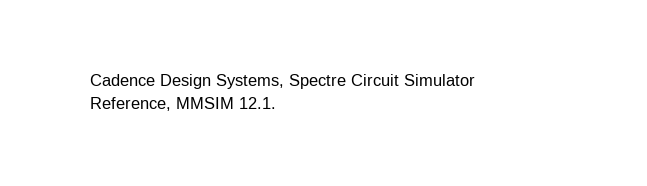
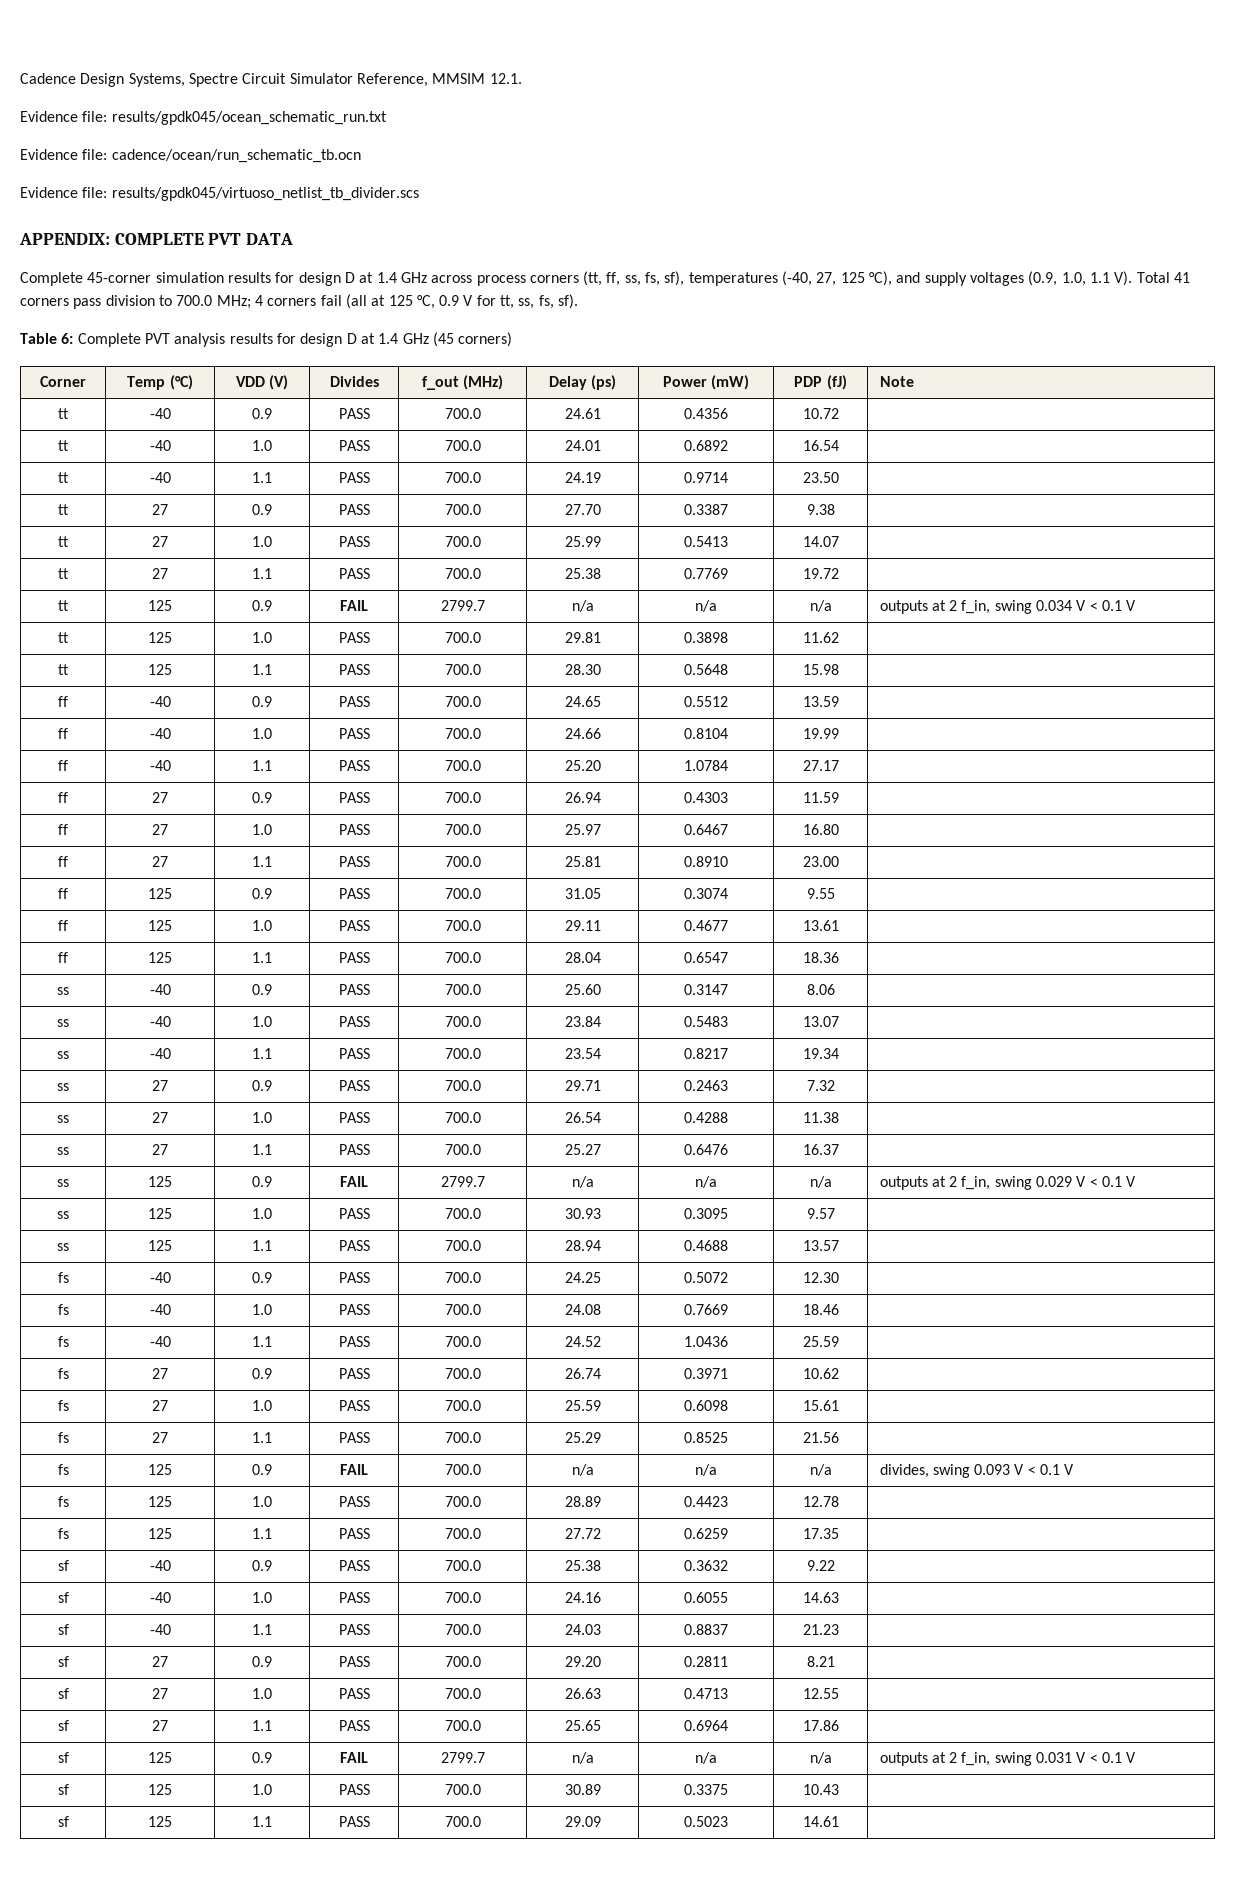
+ Evidence file: results/gpdk045/ocean_schematic_run.txt
+ Evidence file: cadence/ocean/run_schematic_tb.ocn
+ Evidence file: results/gpdk045/virtuoso_netlist_tb_divider.scs
+ APPENDIX: COMPLETE PVT DATA
+ Complete 45-corner simulation results for design D at 1.4 GHz across process corners (tt, ff, ss, fs, sf), temperatures (-40, 27, 125 °C), and supply voltages (0.9, 1.0, 1.1 V). Total 41 corners pass division to 700.0 MHz; 4 corners fail (all at 125 °C, 0.9 V for tt, ss, fs, sf).
+ Table 6: Complete PVT analysis results for design D at 1.4 GHz (45 corners)
+ Corner | Temp (°C) | VDD (V) | Divides | f_out (MHz) | Delay (ps) | Power (mW) | PDP (fJ) | Note
+ tt | -40 | 0.9 | PASS | 700.0 | 24.61 | 0.4356 | 10.72 |
+ tt | -40 | 1.0 | PASS | 700.0 | 24.01 | 0.6892 | 16.54 |
+ tt | -40 | 1.1 | PASS | 700.0 | 24.19 | 0.9714 | 23.50 |
+ tt | 27 | 0.9 | PASS | 700.0 | 27.70 | 0.3387 | 9.38 |
+ tt | 27 | 1.0 | PASS | 700.0 | 25.99 | 0.5413 | 14.07 |
+ tt | 27 | 1.1 | PASS | 700.0 | 25.38 | 0.7769 | 19.72 |
+ tt | 125 | 0.9 | FAIL | 2799.7 | n/a | n/a | n/a | outputs at 2 f_in, swing 0.034 V < 0.1 V
+ tt | 125 | 1.0 | PASS | 700.0 | 29.81 | 0.3898 | 11.62 |
+ tt | 125 | 1.1 | PASS | 700.0 | 28.30 | 0.5648 | 15.98 |
+ ff | -40 | 0.9 | PASS | 700.0 | 24.65 | 0.5512 | 13.59 |
+ ff | -40 | 1.0 | PASS | 700.0 | 24.66 | 0.8104 | 19.99 |
+ ff | -40 | 1.1 | PASS | 700.0 | 25.20 | 1.0784 | 27.17 |
+ ff | 27 | 0.9 | PASS | 700.0 | 26.94 | 0.4303 | 11.59 |
+ ff | 27 | 1.0 | PASS | 700.0 | 25.97 | 0.6467 | 16.80 |
+ ff | 27 | 1.1 | PASS | 700.0 | 25.81 | 0.8910 | 23.00 |
+ ff | 125 | 0.9 | PASS | 700.0 | 31.05 | 0.3074 | 9.55 |
+ ff | 125 | 1.0 | PASS | 700.0 | 29.11 | 0.4677 | 13.61 |
+ ff | 125 | 1.1 | PASS | 700.0 | 28.04 | 0.6547 | 18.36 |
+ ss | -40 | 0.9 | PASS | 700.0 | 25.60 | 0.3147 | 8.06 |
+ ss | -40 | 1.0 | PASS | 700.0 | 23.84 | 0.5483 | 13.07 |
+ ss | -40 | 1.1 | PASS | 700.0 | 23.54 | 0.8217 | 19.34 |
+ ss | 27 | 0.9 | PASS | 700.0 | 29.71 | 0.2463 | 7.32 |
+ ss | 27 | 1.0 | PASS | 700.0 | 26.54 | 0.4288 | 11.38 |
+ ss | 27 | 1.1 | PASS | 700.0 | 25.27 | 0.6476 | 16.37 |
+ ss | 125 | 0.9 | FAIL | 2799.7 | n/a | n/a | n/a | outputs at 2 f_in, swing 0.029 V < 0.1 V
+ ss | 125 | 1.0 | PASS | 700.0 | 30.93 | 0.3095 | 9.57 |
+ ss | 125 | 1.1 | PASS | 700.0 | 28.94 | 0.4688 | 13.57 |
+ fs | -40 | 0.9 | PASS | 700.0 | 24.25 | 0.5072 | 12.30 |
+ fs | -40 | 1.0 | PASS | 700.0 | 24.08 | 0.7669 | 18.46 |
+ fs | -40 | 1.1 | PASS | 700.0 | 24.52 | 1.0436 | 25.59 |
+ fs | 27 | 0.9 | PASS | 700.0 | 26.74 | 0.3971 | 10.62 |
+ fs | 27 | 1.0 | PASS | 700.0 | 25.59 | 0.6098 | 15.61 |
+ fs | 27 | 1.1 | PASS | 700.0 | 25.29 | 0.8525 | 21.56 |
+ fs | 125 | 0.9 | FAIL | 700.0 | n/a | n/a | n/a | divides, swing 0.093 V < 0.1 V
+ fs | 125 | 1.0 | PASS | 700.0 | 28.89 | 0.4423 | 12.78 |
+ fs | 125 | 1.1 | PASS | 700.0 | 27.72 | 0.6259 | 17.35 |
+ sf | -40 | 0.9 | PASS | 700.0 | 25.38 | 0.3632 | 9.22 |
+ sf | -40 | 1.0 | PASS | 700.0 | 24.16 | 0.6055 | 14.63 |
+ sf | -40 | 1.1 | PASS | 700.0 | 24.03 | 0.8837 | 21.23 |
+ sf | 27 | 0.9 | PASS | 700.0 | 29.20 | 0.2811 | 8.21 |
+ sf | 27 | 1.0 | PASS | 700.0 | 26.63 | 0.4713 | 12.55 |
+ sf | 27 | 1.1 | PASS | 700.0 | 25.65 | 0.6964 | 17.86 |
+ sf | 125 | 0.9 | FAIL | 2799.7 | n/a | n/a | n/a | outputs at 2 f_in, swing 0.031 V < 0.1 V
+ sf | 125 | 1.0 | PASS | 700.0 | 30.89 | 0.3375 | 10.43 |
+ sf | 125 | 1.1 | PASS | 700.0 | 29.09 | 0.5023 | 14.61 |

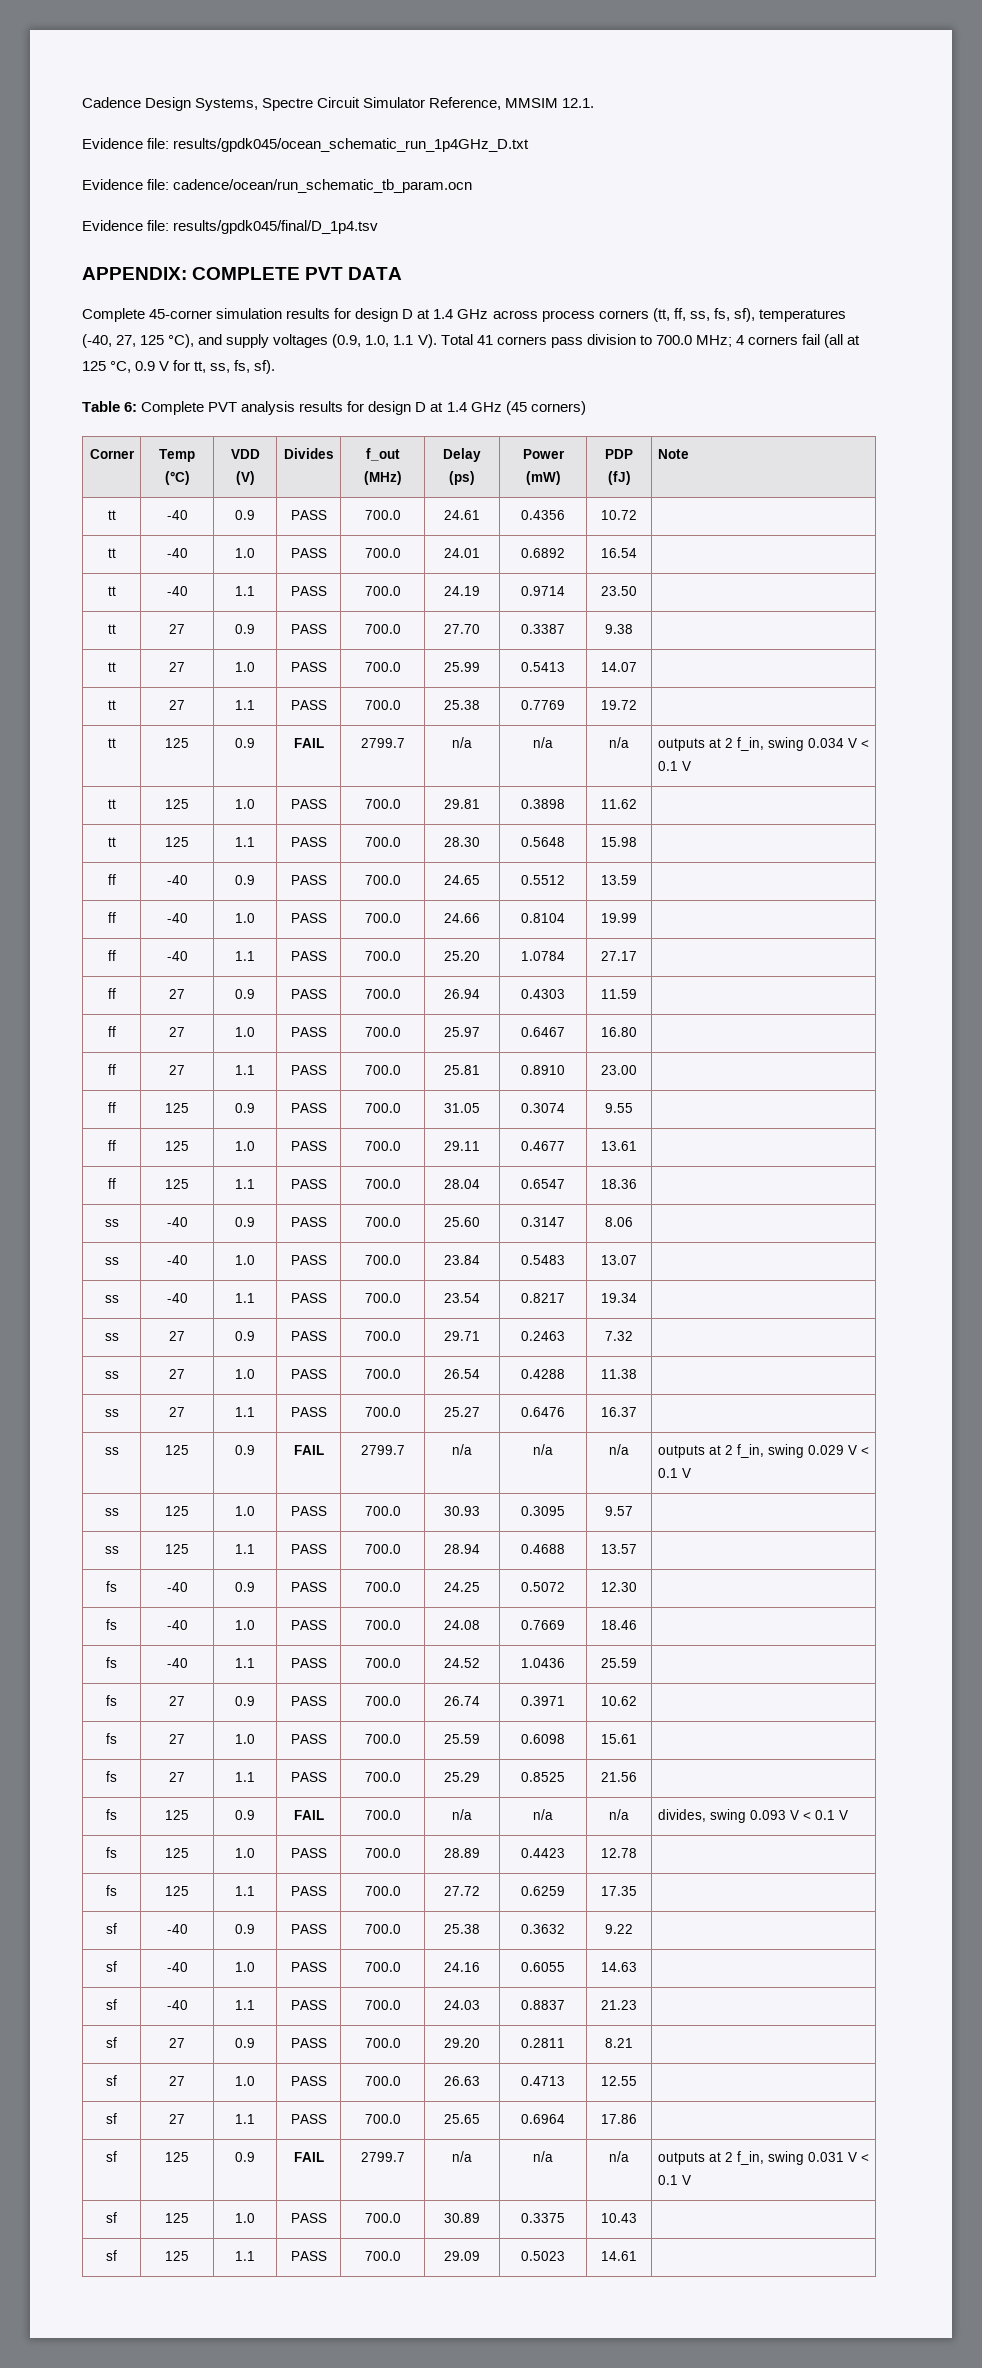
- Evidence file: results/gpdk045/ocean_schematic_run.txt
- Evidence file: cadence/ocean/run_schematic_tb.ocn
- Evidence file: results/gpdk045/virtuoso_netlist_tb_divider.scs
+ Evidence file: results/gpdk045/ocean_schematic_run_1p4GHz_D.txt
+ Evidence file: cadence/ocean/run_schematic_tb_param.ocn
+ Evidence file: results/gpdk045/final/D_1p4.tsv

